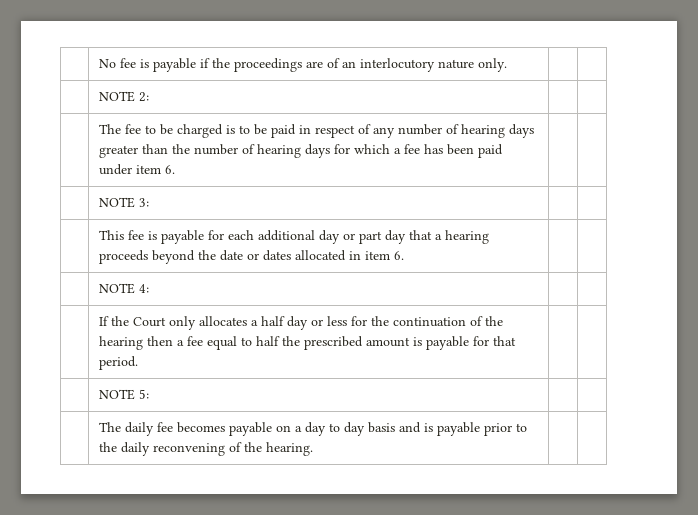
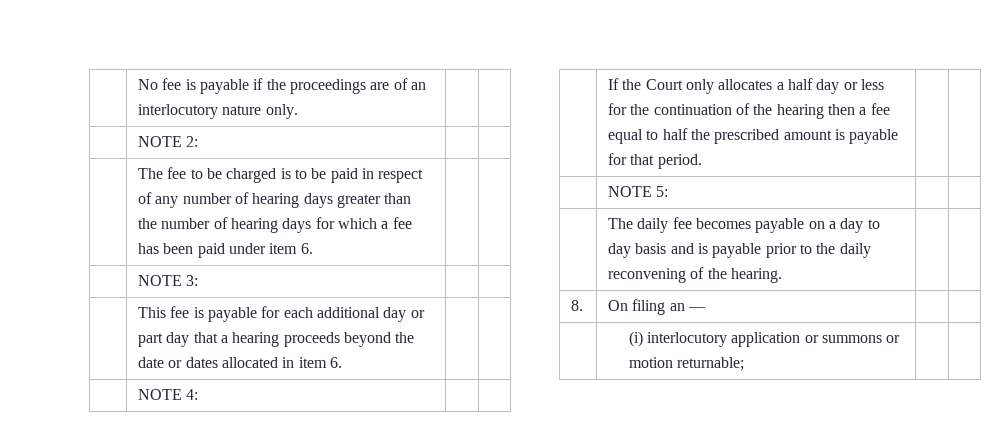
+ 8. | On filing an — | |
+ | (i) interlocutory application or summons or motion returnable; | |

